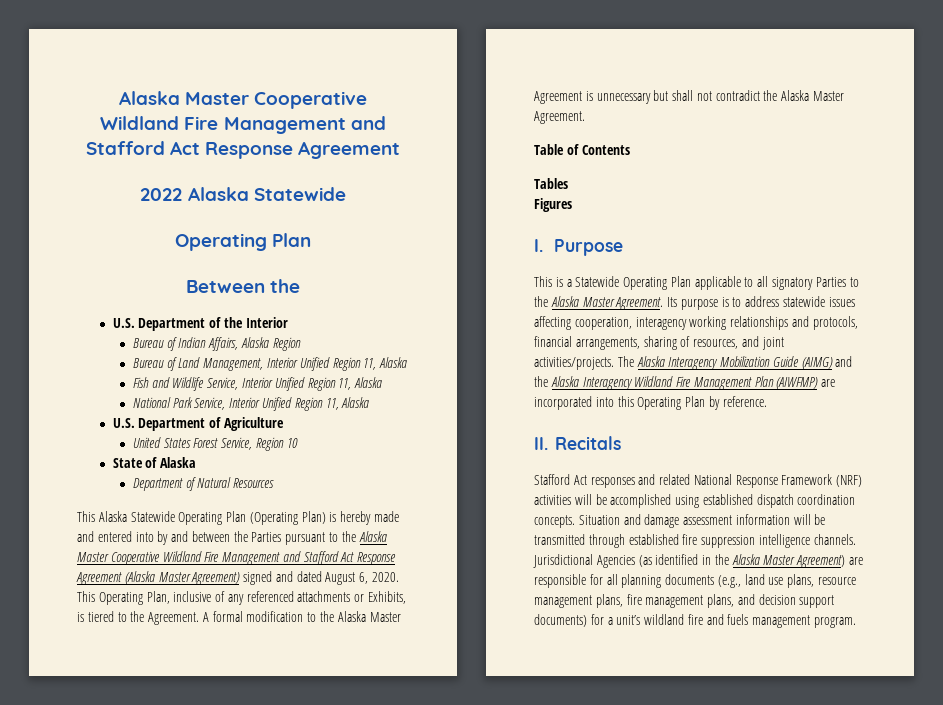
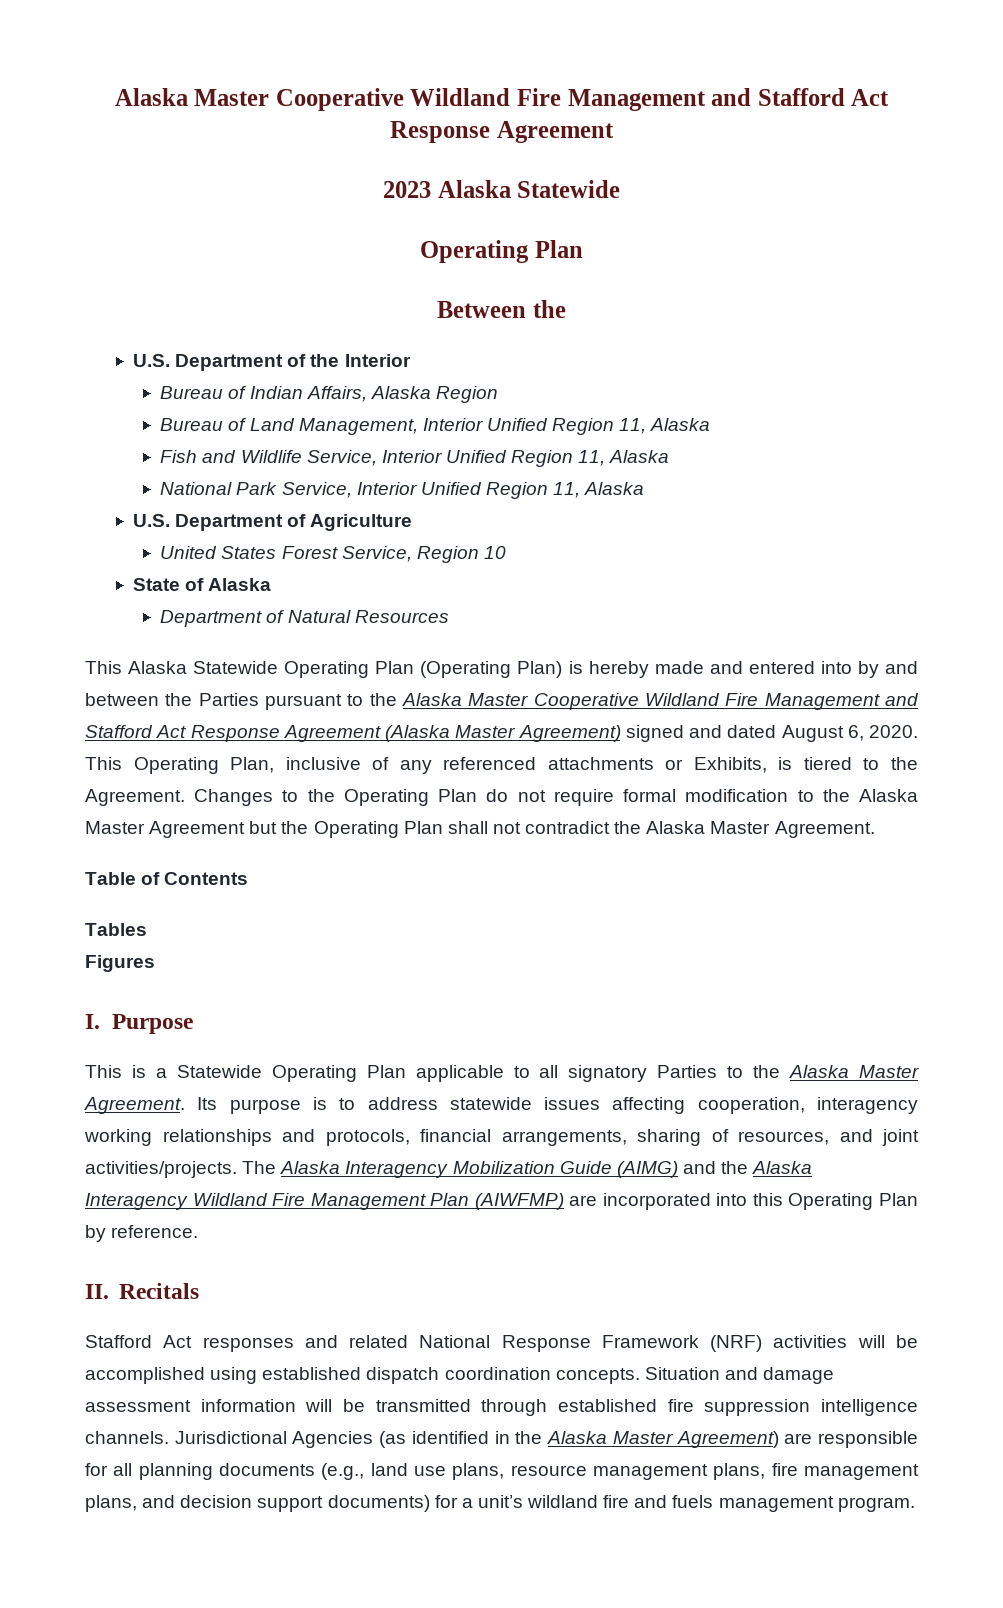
- 2022 Alaska Statewide
+ 2023 Alaska Statewide
- A formal modification to the Alaska Master Agreement is unnecessary but shall not contradict the Alaska Master Agreement.
+ Changes to the Operating Plan do not require formal modification to the Alaska Master Agreement but the Operating Plan shall not contradict the Alaska Master Agreement.

